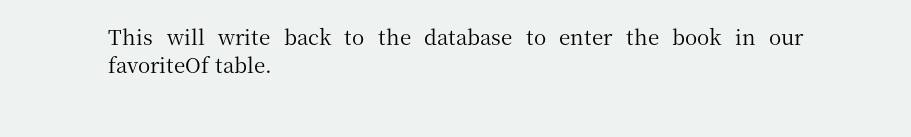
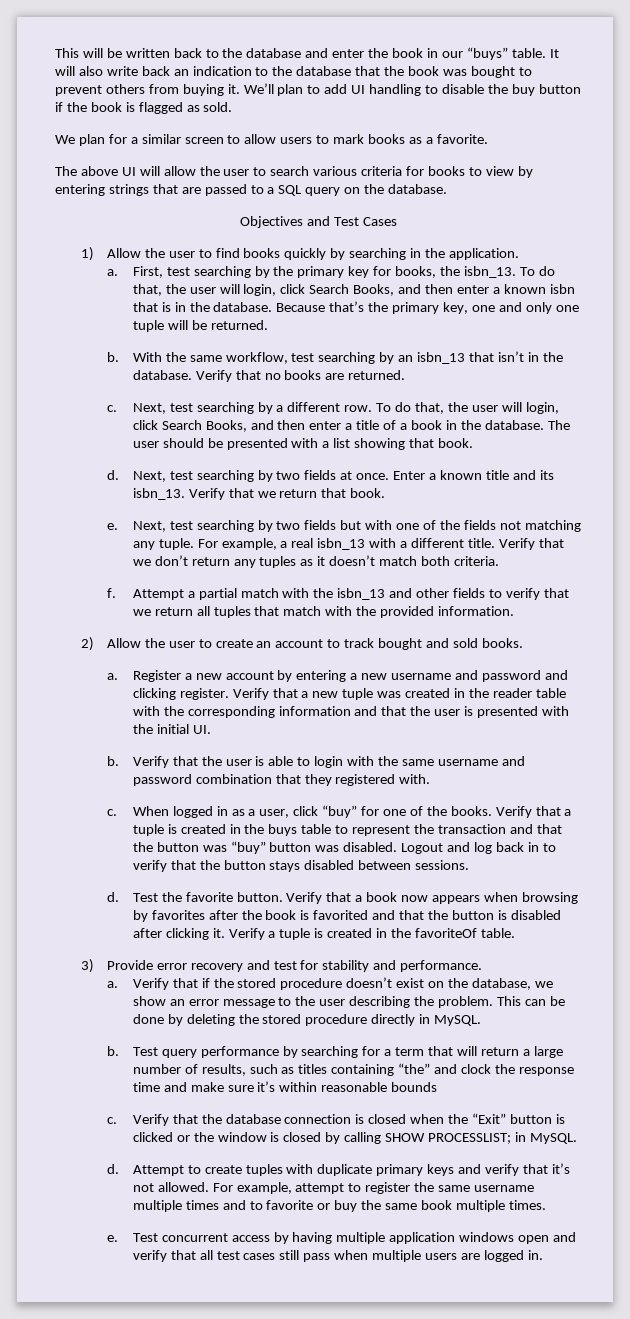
- This will write back to the database to enter the book in our favoriteOf table.
+ This will be written back to the database and enter the book in our “buys” table. It will also write back an indication to the database that the book was bought to prevent others from buying it. We’ll plan to add UI handling to disable the buy button if the book is flagged as sold.
+ We plan for a similar screen to allow users to mark books as a favorite.
+ The above UI will allow the user to search various criteria for books to view by entering strings that are passed to a SQL query on the database.
+ Objectives and Test Cases
+ 1) Allow the user to find books quickly by searching in the application.
+ a. First, test searching by the primary key for books, the isbn_13. To do that, the user will login, click Search Books, and then enter a known isbn that is in the database. Because that’s the primary key, one and only one tuple will be returned.
+ b. With the same workflow, test searching by an isbn_13 that isn’t in the database. Verify that no books are returned.
+ c. Next, test searching by a different row. To do that, the user will login, click Search Books, and then enter a title of a book in the database. The user should be presented with a list showing that book.
+ d. Next, test searching by two fields at once. Enter a known title and its isbn_13. Verify that we return that book.
+ e. Next, test searching by two fields but with one of the fields not matching any tuple. For example, a real isbn_13 with a different title. Verify that we don’t return any tuples as it doesn’t match both criteria.
+ f. Attempt a partial match with the isbn_13 and other fields to verify that we return all tuples that match with the provided information.
+ 2) Allow the user to create an account to track bought and sold books.
+ a. Register a new account by entering a new username and password and clicking register. Verify that a new tuple was created in the reader table with the corresponding information and that the user is presented with the initial UI.
+ b. Verify that the user is able to login with the same username and password combination that they registered with.
+ c. When logged in as a user, click “buy” for one of the books. Verify that a tuple is created in the buys table to represent the transaction and that the button was “buy” button was disabled. Logout and log back in to verify that the button stays disabled between sessions.
+ d. Test the favorite button. Verify that a book now appears when browsing by favorites after the book is favorited and that the button is disabled after clicking it. Verify a tuple is created in the favoriteOf table.
+ 3) Provide error recovery and test for stability and performance.
+ a. Verify that if the stored procedure doesn’t exist on the database, we show an error message to the user describing the problem. This can be done by deleting the stored procedure directly in MySQL.
+ b. Test query performance by searching for a term that will return a large number of results, such as titles containing “the” and clock the response time and make sure it’s within reasonable bounds
+ c. Verify that the database connection is closed when the “Exit” button is clicked or the window is closed by calling SHOW PROCESSLIST; in MySQL.
+ d. Attempt to create tuples with duplicate primary keys and verify that it’s not allowed. For example, attempt to register the same username multiple times and to favorite or buy the same book multiple times.
+ e. Test concurrent access by having multiple application windows open and verify that all test cases still pass when multiple users are logged in.

